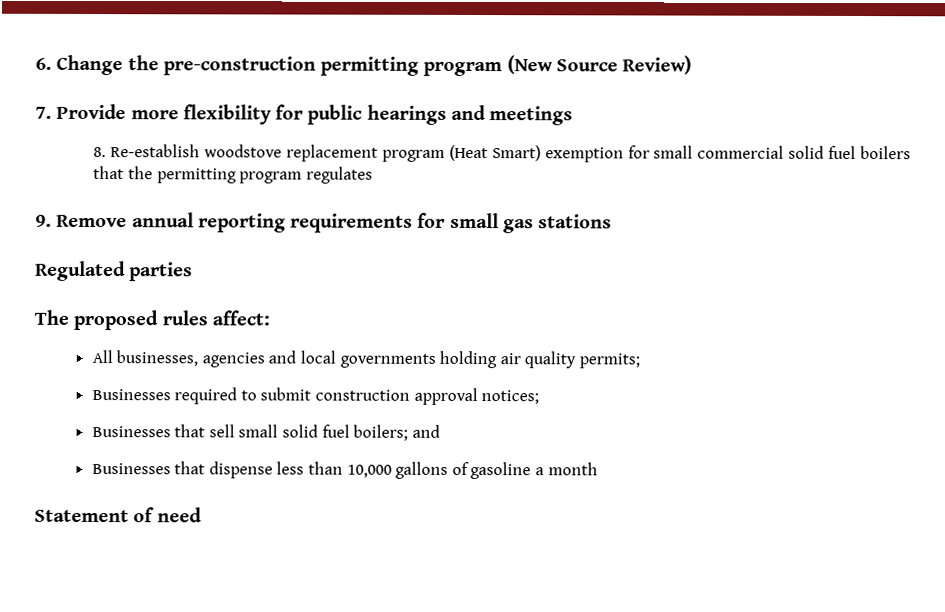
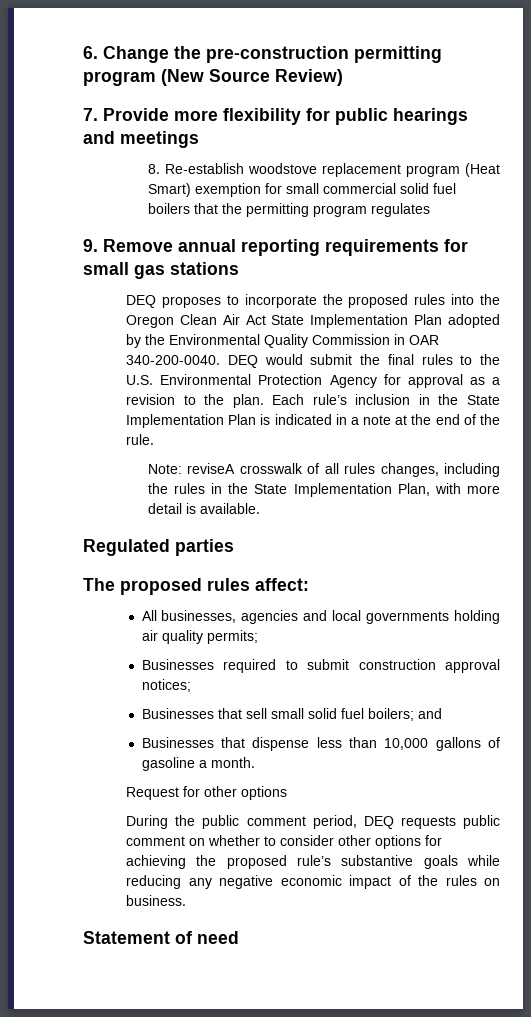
+ DEQ proposes to incorporate the proposed rules into the Oregon Clean Air Act State Implementation Plan adopted by the Environmental Quality Commission in OAR 340-200-0040. DEQ would submit the final rules to the U.S. Environmental Protection Agency for approval as a revision to the plan. Each rule’s inclusion in the State Implementation Plan is indicated in a note at the end of the rule.
+ Note: reviseA crosswalk of all rules changes, including the rules in the State Implementation Plan, with more detail is available.
- Businesses that dispense less than 10,000 gallons of gasoline a month
+ Businesses that dispense less than 10,000 gallons of gasoline a month.
+ Request for other options
+ During the public comment period, DEQ requests public comment on whether to consider other options for achieving the proposed rule’s substantive goals while reducing any negative economic impact of the rules on business.

